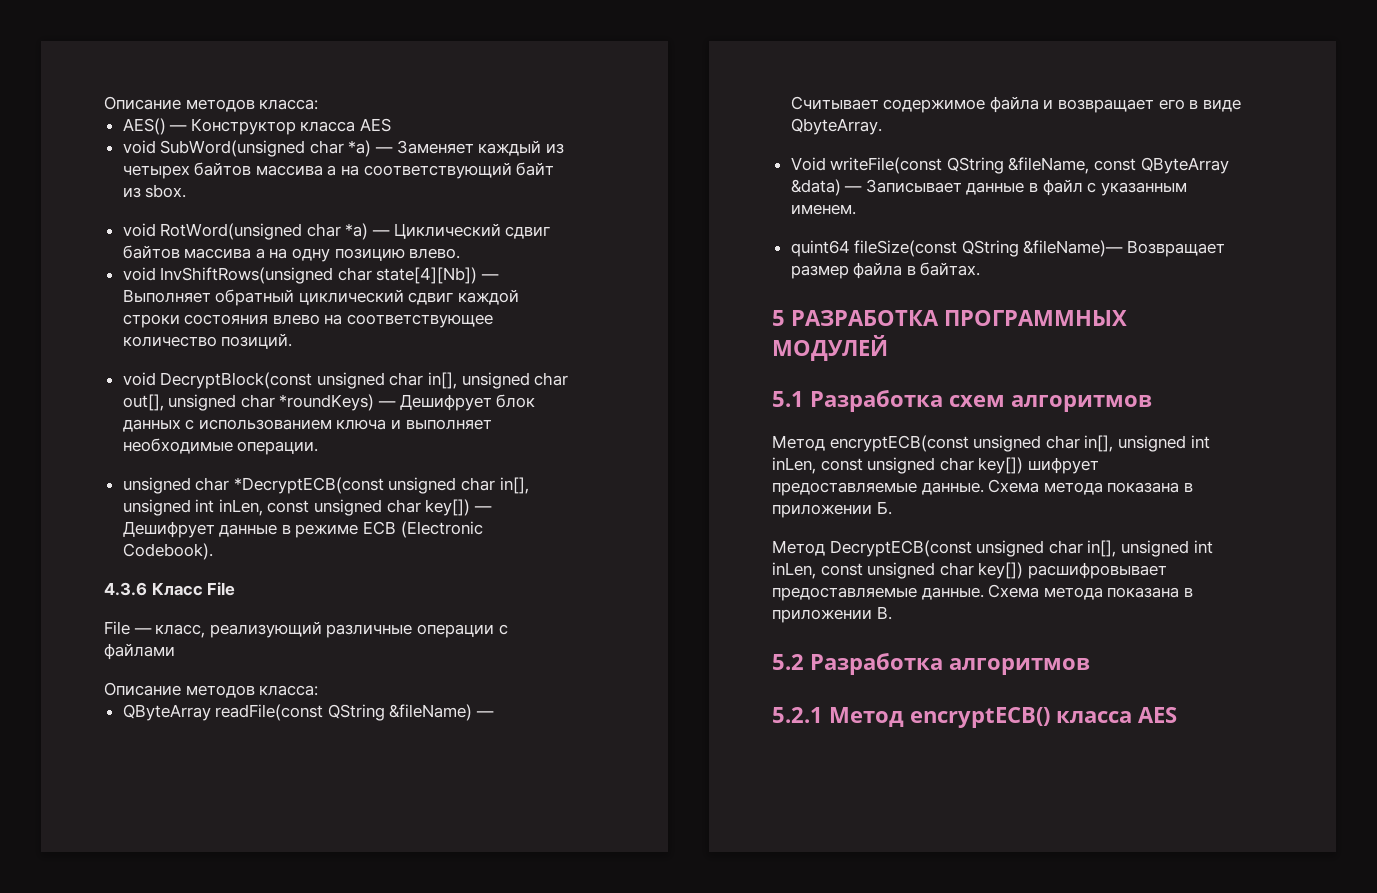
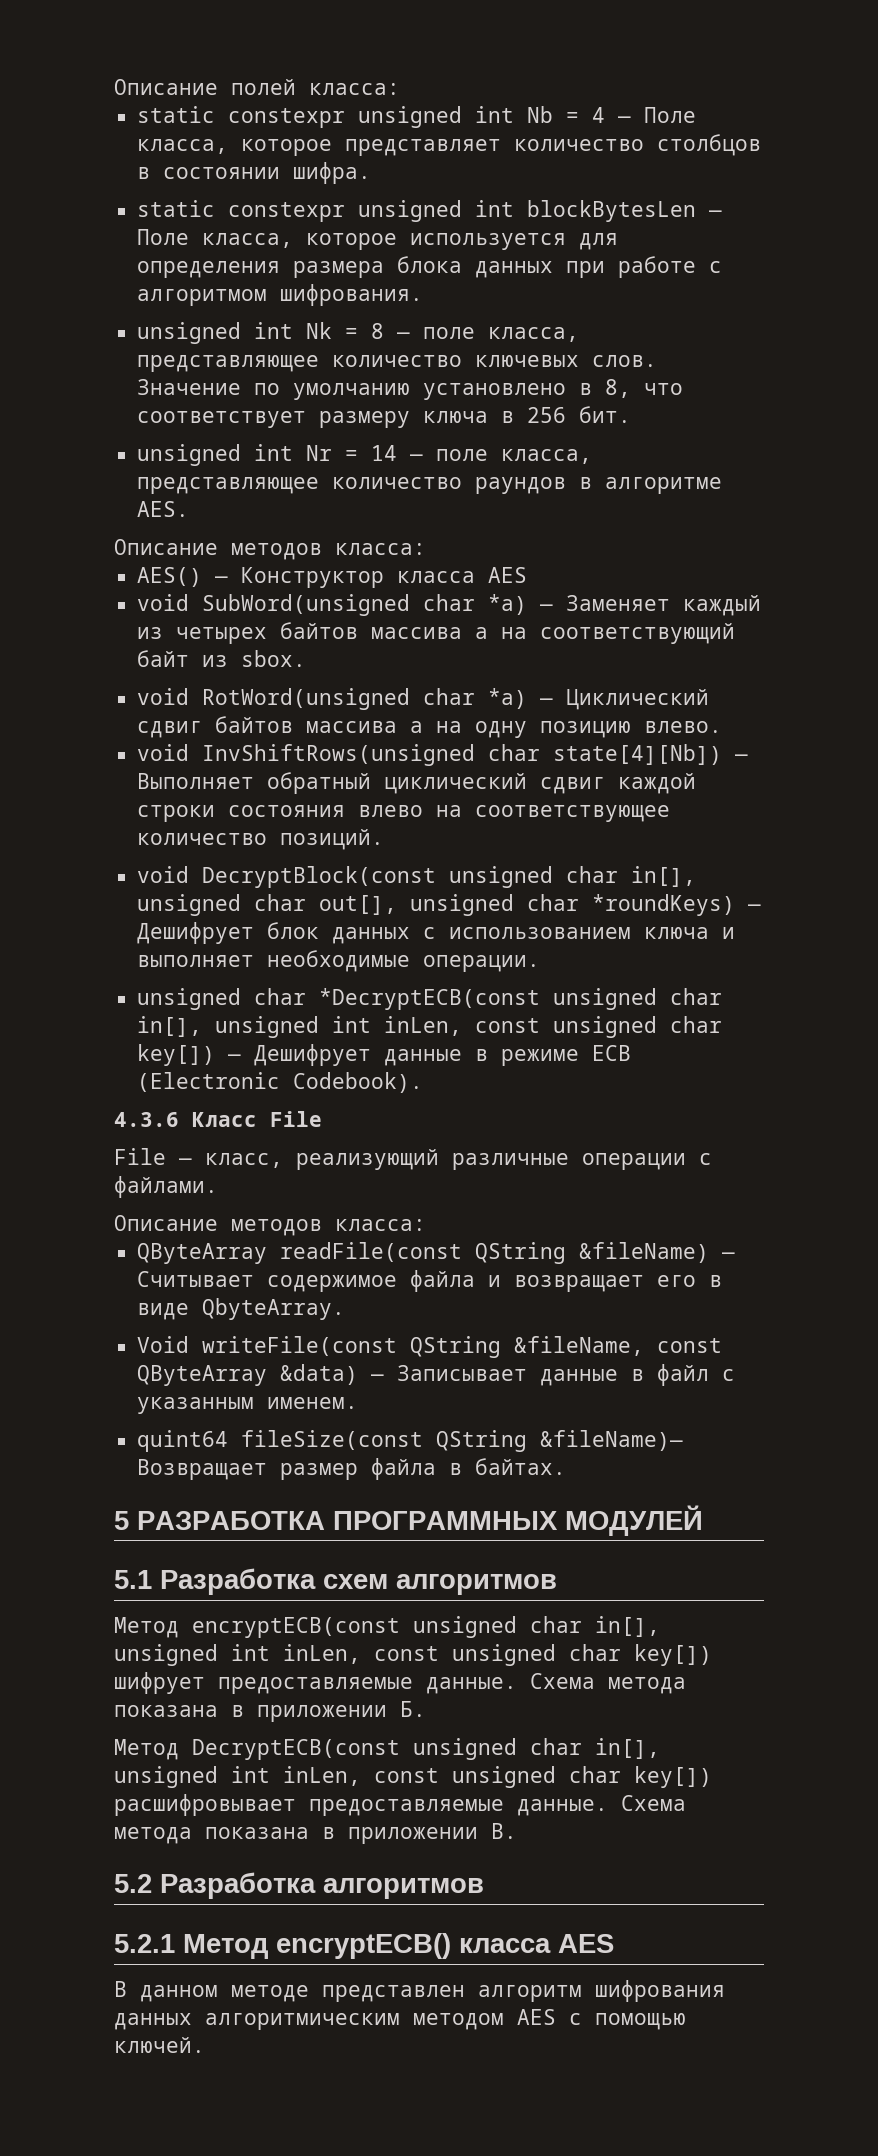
+ Описание полей класса:
+ static constexpr unsigned int Nb = 4 — Поле класса, которое представляет количество столбцов в состоянии шифра.
+ static constexpr unsigned int blockBytesLen — Поле класса, которое используется для определения размера блока данных при работе с алгоритмом шифрования.
+ unsigned int Nk = 8 — поле класса, представляющее количество ключевых слов. Значение по умолчанию установлено в 8, что соответствует размеру ключа в 256 бит.
+ unsigned int Nr = 14 — поле класса, представляющее количество раундов в алгоритме AES.
- File — класс, реализующий различные операции с файлами
+ File — класс, реализующий различные операции с файлами.
+ В данном методе представлен алгоритм шифрования данных алгоритмическим методом AES с помощью ключей.

